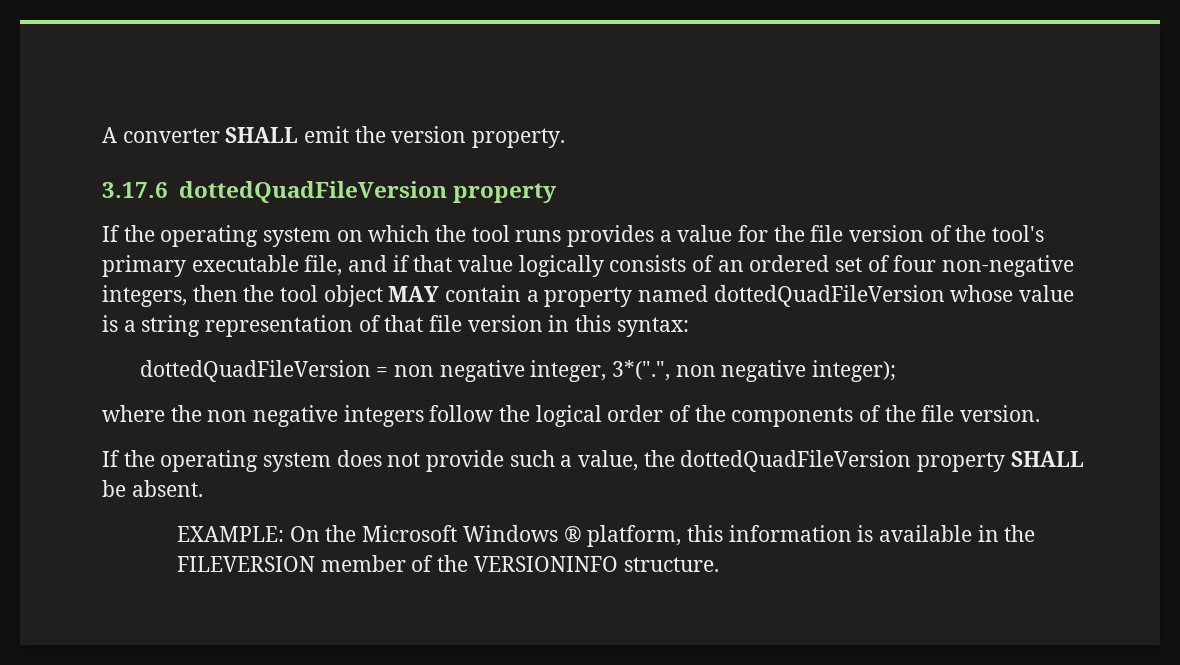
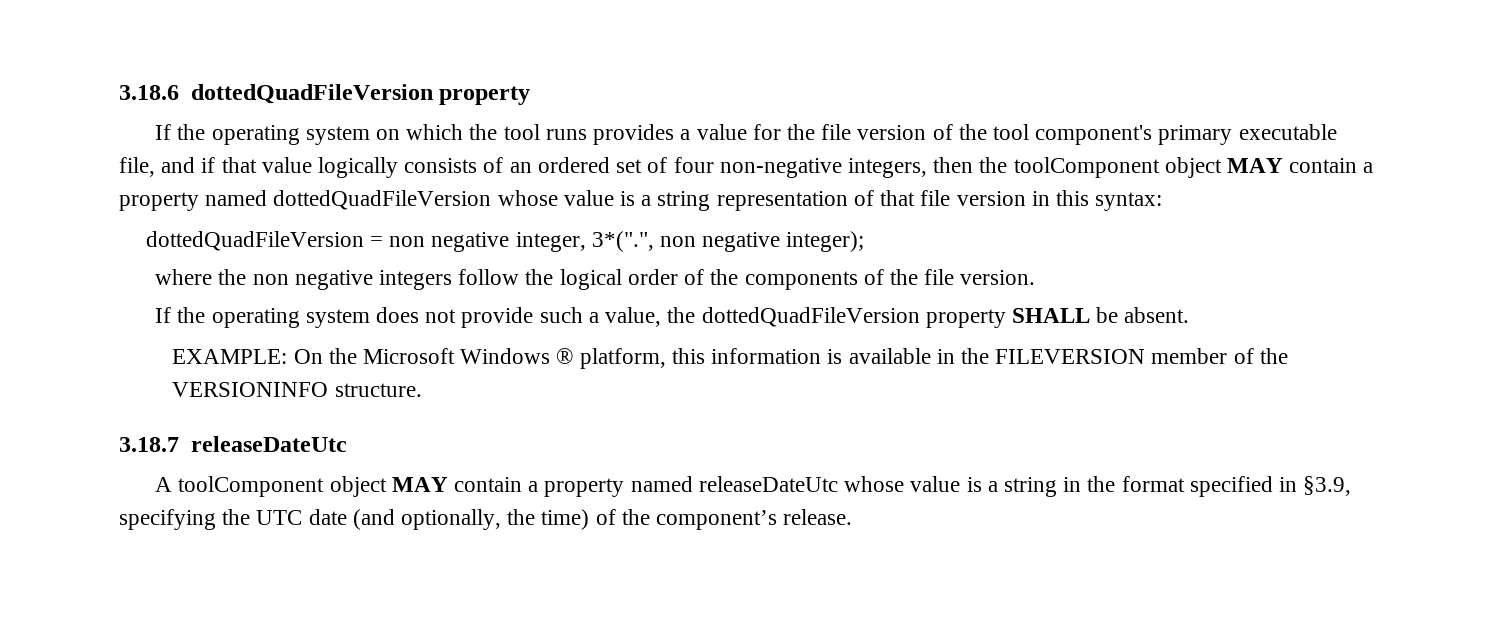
- A converter SHALL emit the version property.
- 3.17.6 dottedQuadFileVersion property
+ 3.18.6 dottedQuadFileVersion property
- If the operating system on which the tool runs provides a value for the file version of the tool's primary executable file, and if that value logically consists of an ordered set of four non-negative integers, then the tool object MAY contain a property named dottedQuadFileVersion whose value is a string representation of that file version in this syntax:
+ If the operating system on which the tool runs provides a value for the file version of the tool component's primary executable file, and if that value logically consists of an ordered set of four non-negative integers, then the toolComponent object MAY contain a property named dottedQuadFileVersion whose value is a string representation of that file version in this syntax:
+ 3.18.7 releaseDateUtc
+ A toolComponent object MAY contain a property named releaseDateUtc whose value is a string in the format specified in §3.9, specifying the UTC date (and optionally, the time) of the component’s release.

